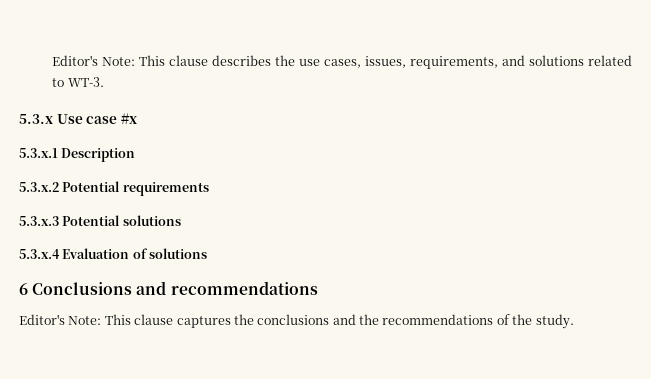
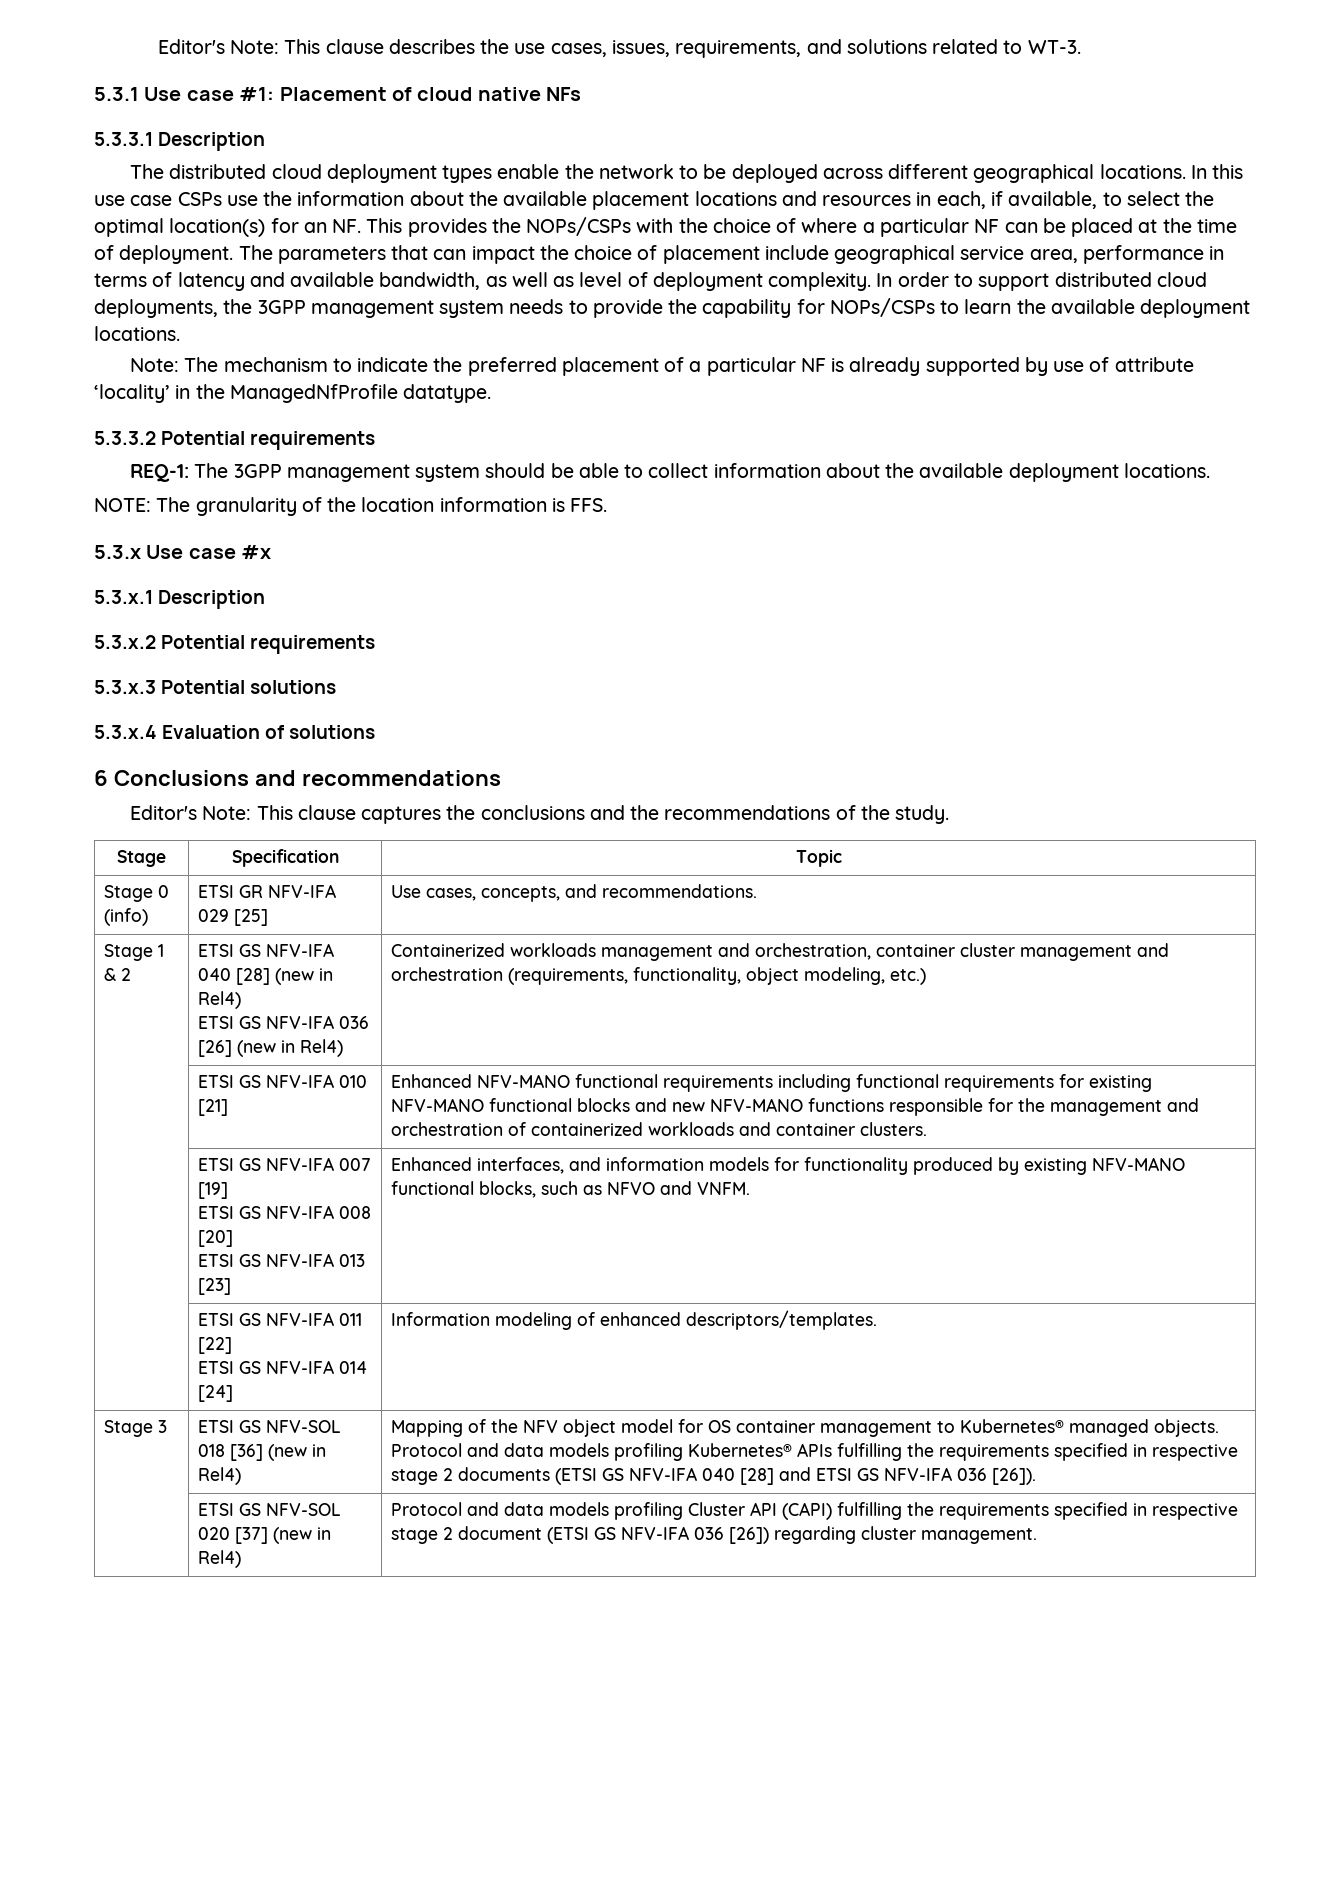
+ 5.3.1 Use case #1: Placement of cloud native NFs
+ 5.3.3.1 Description
+ The distributed cloud deployment types enable the network to be deployed across different geographical locations. In this use case CSPs use the information about the available placement locations and resources in each, if available, to select the optimal location(s) for an NF. This provides the NOPs/CSPs with the choice of where a particular NF can be placed at the time of deployment. The parameters that can impact the choice of placement include geographical service area, performance in terms of latency and available bandwidth, as well as level of deployment complexity. In order to support distributed cloud deployments, the 3GPP management system needs to provide the capability for NOPs/CSPs to learn the available deployment locations.
+ Note: The mechanism to indicate the preferred placement of a particular NF is already supported by use of attribute ‘locality’ in the ManagedNfProfile datatype.
+ 5.3.3.2 Potential requirements
+ REQ-1: The 3GPP management system should be able to collect information about the available deployment locations.
+ NOTE: The granularity of the location information is FFS.
+ Stage | Specification | Topic
+ Stage 0 (info) | ETSI GR NFV-IFA 029 [25] | Use cases, concepts, and recommendations.
+ Stage 1 & 2 | ETSI GS NFV-IFA 040 [28] (new in Rel4)
+ ETSI GS NFV-IFA 036 [26] (new in Rel4) | Containerized workloads management and orchestration, container cluster management and orchestration (requirements, functionality, object modeling, etc.)
+ | ETSI GS NFV-IFA 010 [21] | Enhanced NFV-MANO functional requirements including functional requirements for existing NFV-MANO functional blocks and new NFV-MANO functions responsible for the management and orchestration of containerized workloads and container clusters.
+ | ETSI GS NFV-IFA 007 [19]
+ ETSI GS NFV-IFA 008 [20]
+ ETSI GS NFV-IFA 013 [23] | Enhanced interfaces, and information models for functionality produced by existing NFV-MANO functional blocks, such as NFVO and VNFM.
+ | ETSI GS NFV-IFA 011 [22]
+ ETSI GS NFV-IFA 014 [24] | Information modeling of enhanced descriptors/templates.
+ Stage 3 | ETSI GS NFV-SOL 018 [36] (new in Rel4) | Mapping of the NFV object model for OS container management to Kubernetes® managed objects. Protocol and data models profiling Kubernetes® APIs fulfilling the requirements specified in respective stage 2 documents (ETSI GS NFV-IFA 040 [28] and ETSI GS NFV-IFA 036 [26]).
+ | ETSI GS NFV-SOL 020 [37] (new in Rel4) | Protocol and data models profiling Cluster API (CAPI) fulfilling the requirements specified in respective stage 2 document (ETSI GS NFV-IFA 036 [26]) regarding cluster management.

